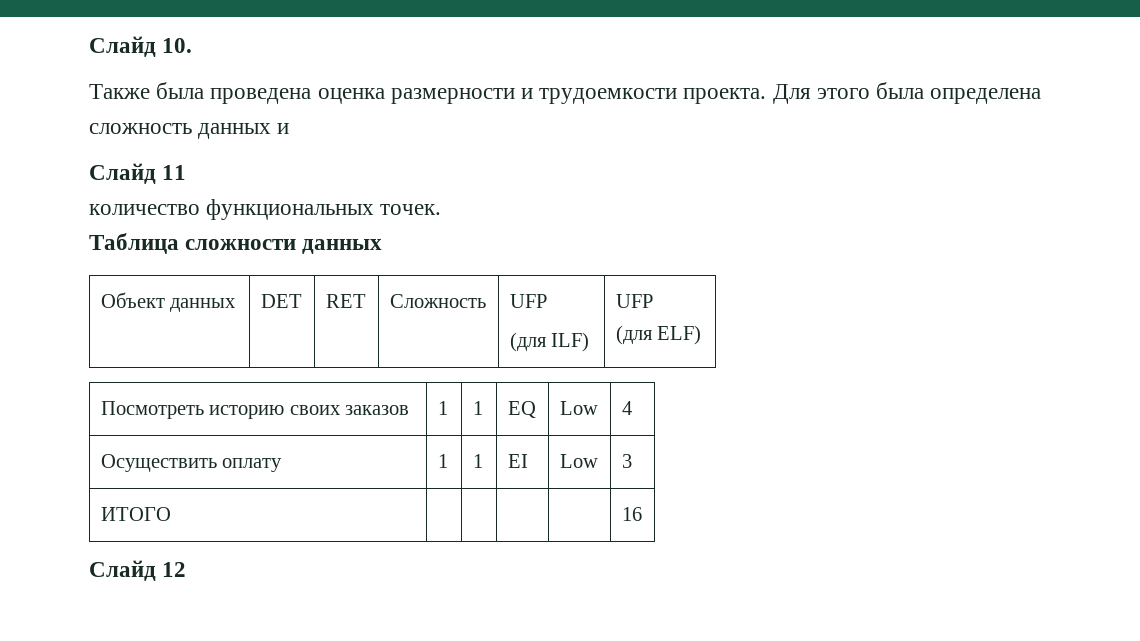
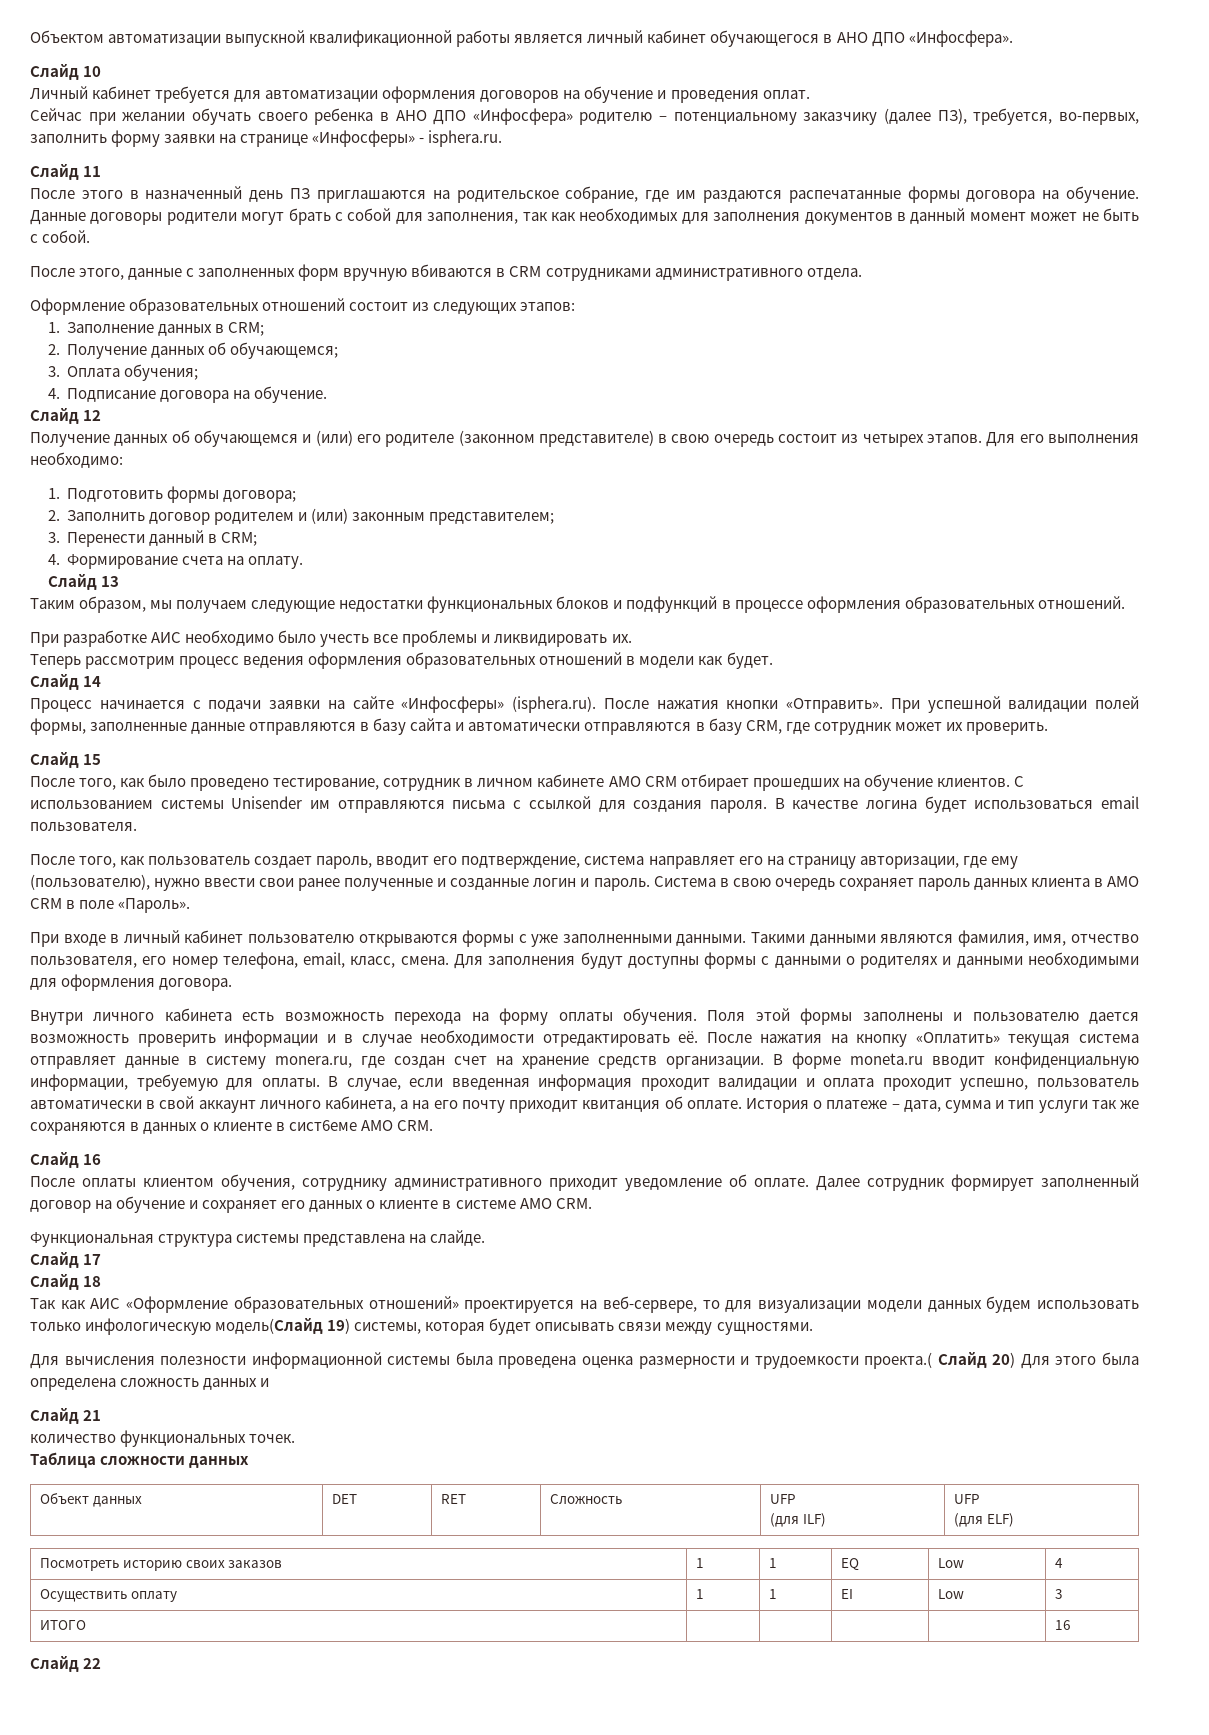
- Слайд 10.
- Также была проведена оценка размерности и трудоемкости проекта. Для этого была определена сложность данных и
+ Объектом автоматизации выпускной квалификационной работы является личный кабинет обучающегося в АНО ДПО «Инфосфера».
+ Слайд 10
+ Личный кабинет требуется для автоматизации оформления договоров на обучение и проведения оплат.
+ Сейчас при желании обучать своего ребенка в АНО ДПО «Инфосфера» родителю – потенциальному заказчику (далее ПЗ), требуется, во-первых, заполнить форму заявки на странице «Инфосферы» - isphera.ru.
+ Слайд 11
+ После этого в назначенный день ПЗ приглашаются на родительское собрание, где им раздаются распечатанные формы договора на обучение. Данные договоры родители могут брать с собой для заполнения, так как необходимых для заполнения документов в данный момент может не быть с собой.
+ После этого, данные с заполненных форм вручную вбиваются в CRM сотрудниками административного отдела.
+ Оформление образовательных отношений состоит из следующих этапов:
+ 1. Заполнение данных в CRM;
+ 2. Получение данных об обучающемся;
+ 3. Оплата обучения;
+ 4. Подписание договора на обучение.
+ Слайд 12
+ Получение данных об обучающемся и (или) его родителе (законном представителе) в свою очередь состоит из четырех этапов. Для его выполнения необходимо:
+ 1. Подготовить формы договора;
+ 2. Заполнить договор родителем и (или) законным представителем;
+ 3. Перенести данный в CRM;
+ 4. Формирование счета на оплату.
+ Слайд 13
+ Таким образом, мы получаем следующие недостатки функциональных блоков и подфункций в процессе оформления образовательных отношений.
+ При разработке АИС необходимо было учесть все проблемы и ликвидировать их.
+ Теперь рассмотрим процесс ведения оформления образовательных отношений в модели как будет.
+ Слайд 14
+ Процесс начинается с подачи заявки на сайте «Инфосферы» (isphera.ru). После нажатия кнопки «Отправить». При успешной валидации полей формы, заполненные данные отправляются в базу сайта и автоматически отправляются в базу CRM, где сотрудник может их проверить.
+ Слайд 15
+ После того, как было проведено тестирование, сотрудник в личном кабинете AMO CRM отбирает прошедших на обучение клиентов. С использованием системы Unisender им отправляются письма с ссылкой для создания пароля. В качестве логина будет использоваться email пользователя.
+ После того, как пользователь создает пароль, вводит его подтверждение, система направляет его на страницу авторизации, где ему (пользователю), нужно ввести свои ранее полученные и созданные логин и пароль. Система в свою очередь сохраняет пароль данных клиента в AMO CRM в поле «Пароль».
+ При входе в личный кабинет пользователю открываются формы с уже заполненными данными. Такими данными являются фамилия, имя, отчество пользователя, его номер телефона, email, класс, смена. Для заполнения будут доступны формы с данными о родителях и данными необходимыми для оформления договора.
+ Внутри личного кабинета есть возможность перехода на форму оплаты обучения. Поля этой формы заполнены и пользователю дается возможность проверить информации и в случае необходимости отредактировать её. После нажатия на кнопку «Оплатить» текущая система отправляет данные в систему monera.ru, где создан счет на хранение средств организации. В форме moneta.ru вводит конфиденциальную информации, требуемую для оплаты. В случае, если введенная информация проходит валидации и оплата проходит успешно, пользователь автоматически в свой аккаунт личного кабинета, а на его почту приходит квитанция об оплате. История о платеже – дата, сумма и тип услуги так же сохраняются в данных о клиенте в сист6еме AMO CRM.
+ Слайд 16
+ После оплаты клиентом обучения, сотруднику административного приходит уведомление об оплате. Далее сотрудник формирует заполненный договор на обучение и сохраняет его данных о клиенте в системе AMO CRM.
+ Функциональная структура системы представлена на слайде.
+ Слайд 17
+ Слайд 18
+ Так как АИС «Оформление образовательных отношений» проектируется на веб-сервере, то для визуализации модели данных будем использовать только инфологическую модель(Слайд 19) системы, которая будет описывать связи между сущностями.
+ Для вычисления полезности информационной системы была проведена оценка размерности и трудоемкости проекта.( Слайд 20) Для этого была определена сложность данных и
- Слайд 11
+ Слайд 21
- Слайд 12
+ Слайд 22

